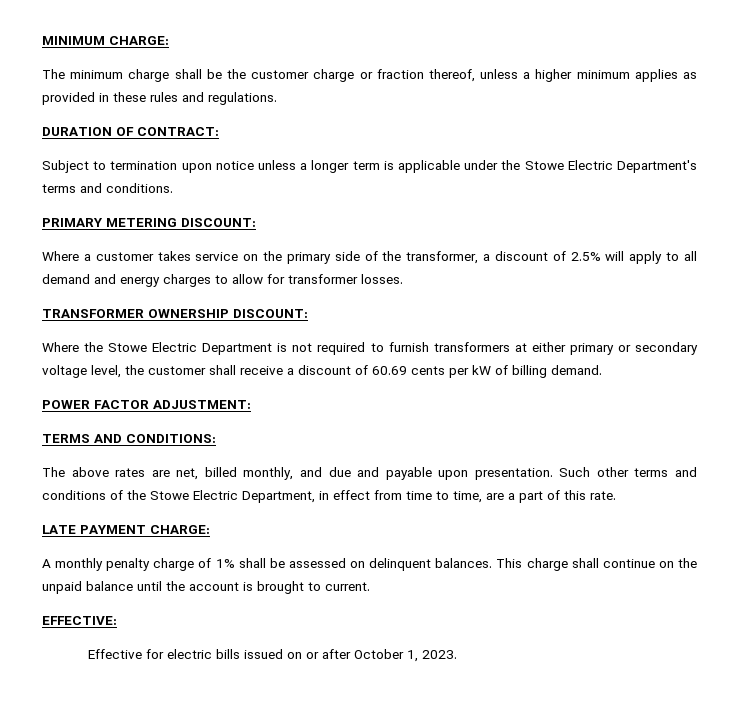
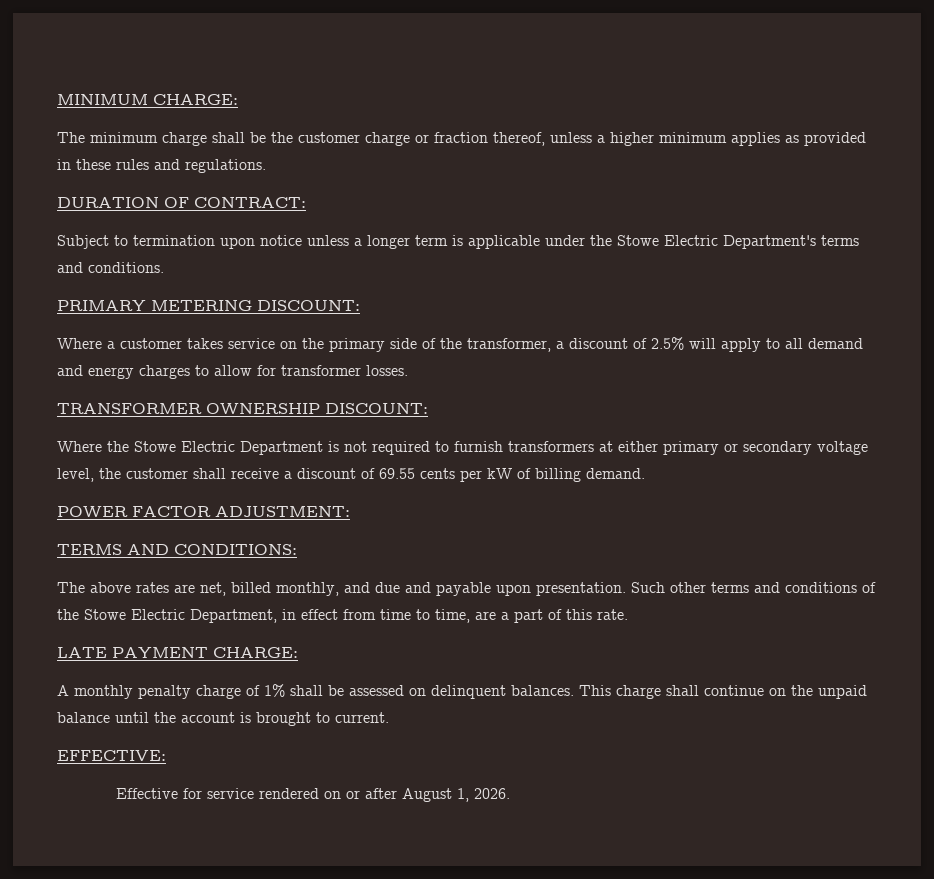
- Where the Stowe Electric Department is not required to furnish transformers at either primary or secondary voltage level, the customer shall receive a discount of 60.69 cents per kW of billing demand.
+ Where the Stowe Electric Department is not required to furnish transformers at either primary or secondary voltage level, the customer shall receive a discount of 69.55 cents per kW of billing demand.
- Effective for electric bills issued on or after October 1, 2023.
+ Effective for service rendered on or after August 1, 2026.

